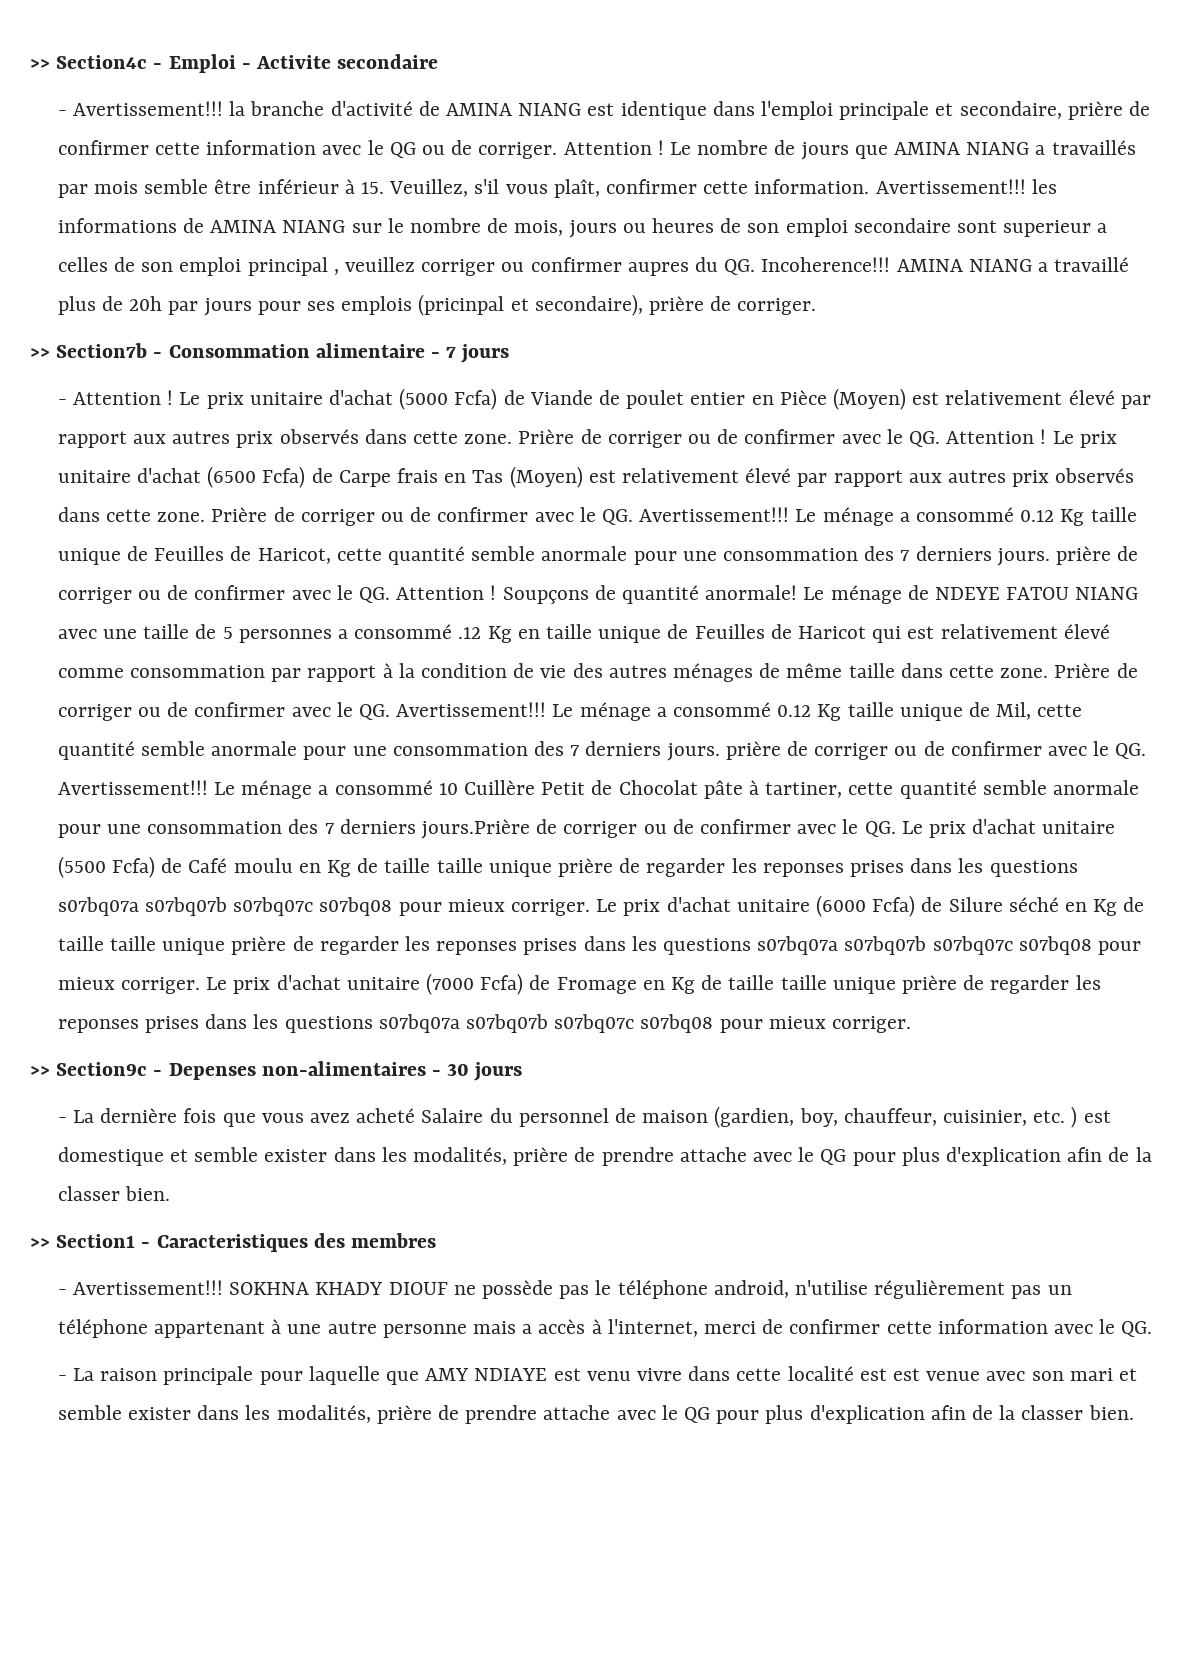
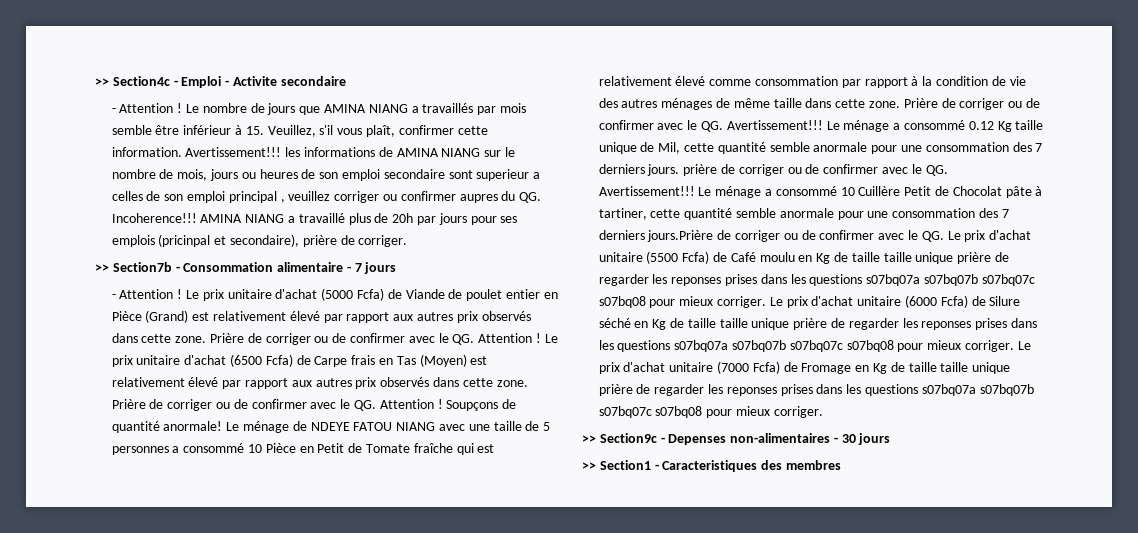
  >> Section4c - Emploi - Activite secondaire
- - Avertissement!!! la branche d'activité de AMINA NIANG est identique dans l'emploi principale et secondaire, prière de confirmer cette information avec le QG ou de corriger. Attention !
+ - Attention !
- Le prix unitaire d'achat (5000 Fcfa) de Viande de poulet entier en Pièce (Moyen) est relativement élevé par rapport aux autres prix observés dans cette zone.
+ Le prix unitaire d'achat (5000 Fcfa) de Viande de poulet entier en Pièce (Grand) est relativement élevé par rapport aux autres prix observés dans cette zone.
- Le prix unitaire d'achat (6500 Fcfa) de Carpe frais en Tas (Moyen) est relativement élevé par rapport aux autres prix observés dans cette zone. Prière de corriger ou de confirmer avec le QG. Avertissement!!! Le ménage a consommé 0.12 Kg taille unique de Feuilles de Haricot, cette quantité semble anormale pour une consommation des 7 derniers jours. prière de corriger ou de confirmer avec le QG. Attention !
+ Le prix unitaire d'achat (6500 Fcfa) de Carpe frais en Tas (Moyen) est relativement élevé par rapport aux autres prix observés dans cette zone. Prière de corriger ou de confirmer avec le QG. Attention !
- Le ménage de NDEYE FATOU NIANG avec une taille de 5 personnes a consommé .12 Kg en taille unique de Feuilles de Haricot qui est relativement élevé comme consommation par rapport à la condition de vie des autres ménages de même taille dans cette zone.
+ Le ménage de NDEYE FATOU NIANG avec une taille de 5 personnes a consommé 10 Pièce en Petit de Tomate fraîche qui est relativement élevé comme consommation par rapport à la condition de vie des autres ménages de même taille dans cette zone.
- - La dernière fois que vous avez acheté Salaire du personnel de maison (gardien, boy, chauffeur, cuisinier, etc. ) est domestique et semble exister dans les modalités, prière de prendre attache avec le QG pour plus d'explication afin de la classer bien.
- - Avertissement!!! SOKHNA KHADY DIOUF ne possède pas le téléphone android, n'utilise régulièrement pas un téléphone appartenant à une autre personne mais a accès à l'internet, merci de confirmer cette information avec le QG.
- - La raison principale pour laquelle que AMY NDIAYE est venu vivre dans cette localité est est venue avec son mari et semble exister dans les modalités, prière de prendre attache avec le QG pour plus d'explication afin de la classer bien.

